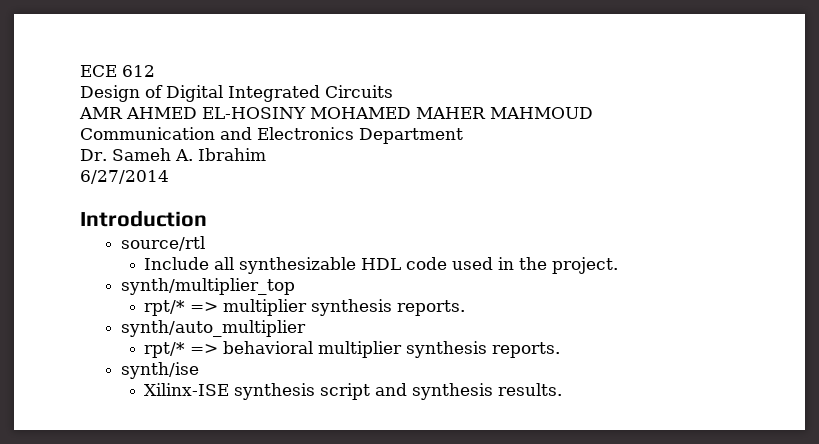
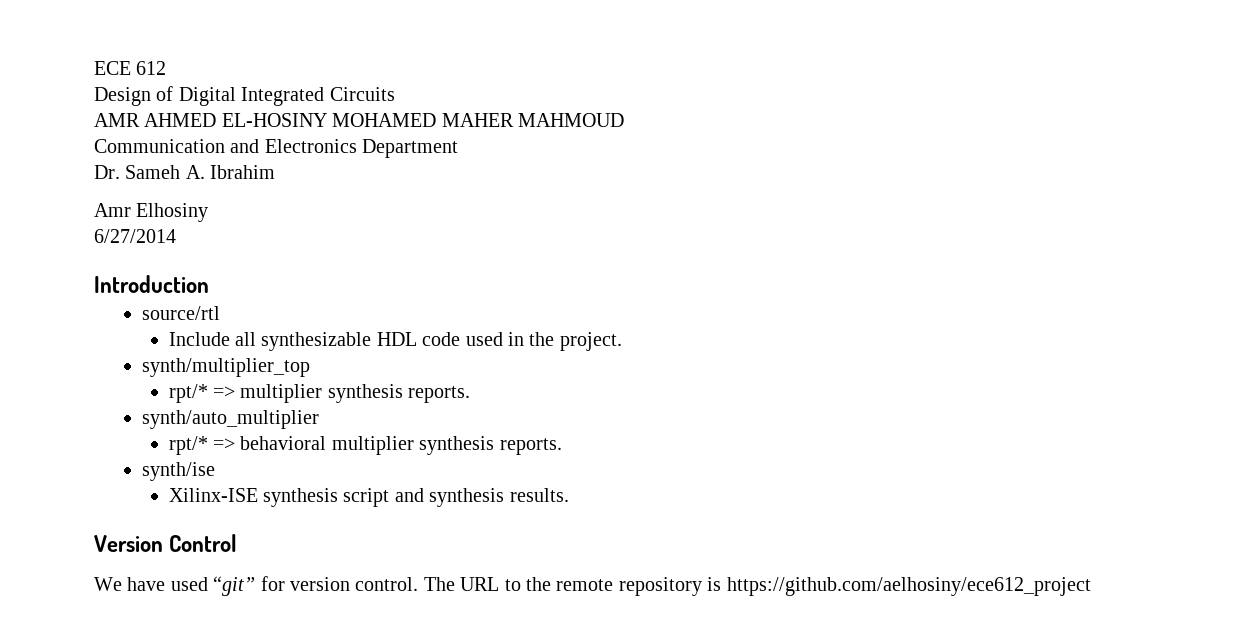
+ Amr Elhosiny
+ Version Control
+ We have used “git” for version control. The URL to the remote repository is https://github.com/aelhosiny/ece612_project

